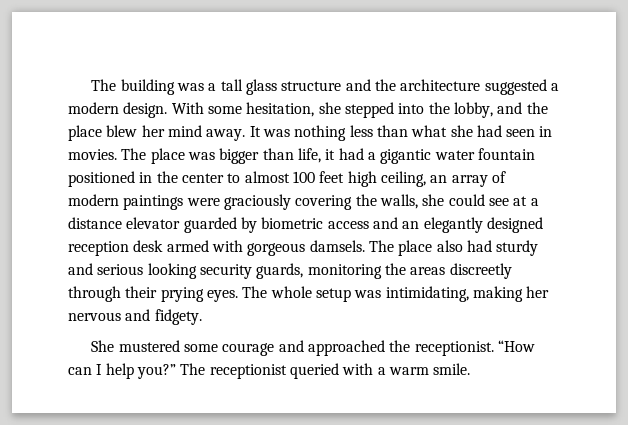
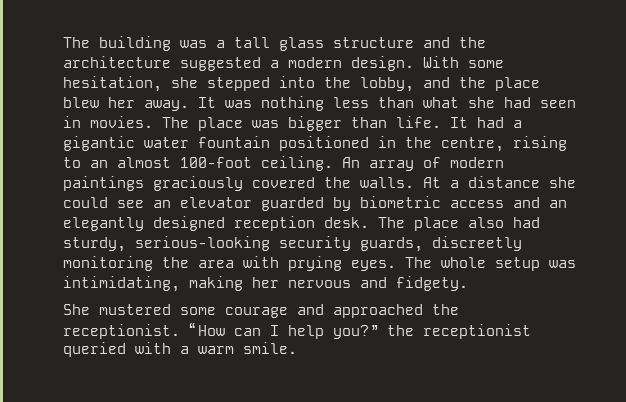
- With some hesitation, she stepped into the lobby, and the place blew her mind away.
+ With some hesitation, she stepped into the lobby, and the place blew her away.
- The place was bigger than life, it had a gigantic water fountain positioned in the center to almost 100 feet high ceiling, an array of modern paintings were graciously covering the walls, she could see at a distance elevator guarded by biometric access and an elegantly designed reception desk armed with gorgeous damsels. The place also had sturdy and serious looking security guards, monitoring the areas discreetly through their prying eyes.
+ The place was bigger than life. It had a gigantic water fountain positioned in the centre, rising to an almost 100-foot ceiling. An array of modern paintings graciously covered the walls. At a distance she could see an elevator guarded by biometric access and an elegantly designed reception desk. The place also had sturdy, serious-looking security guards, discreetly monitoring the area with prying eyes.
- “How can I help you?” The receptionist queried with a warm smile.
+ “How can I help you?” the receptionist queried with a warm smile.

